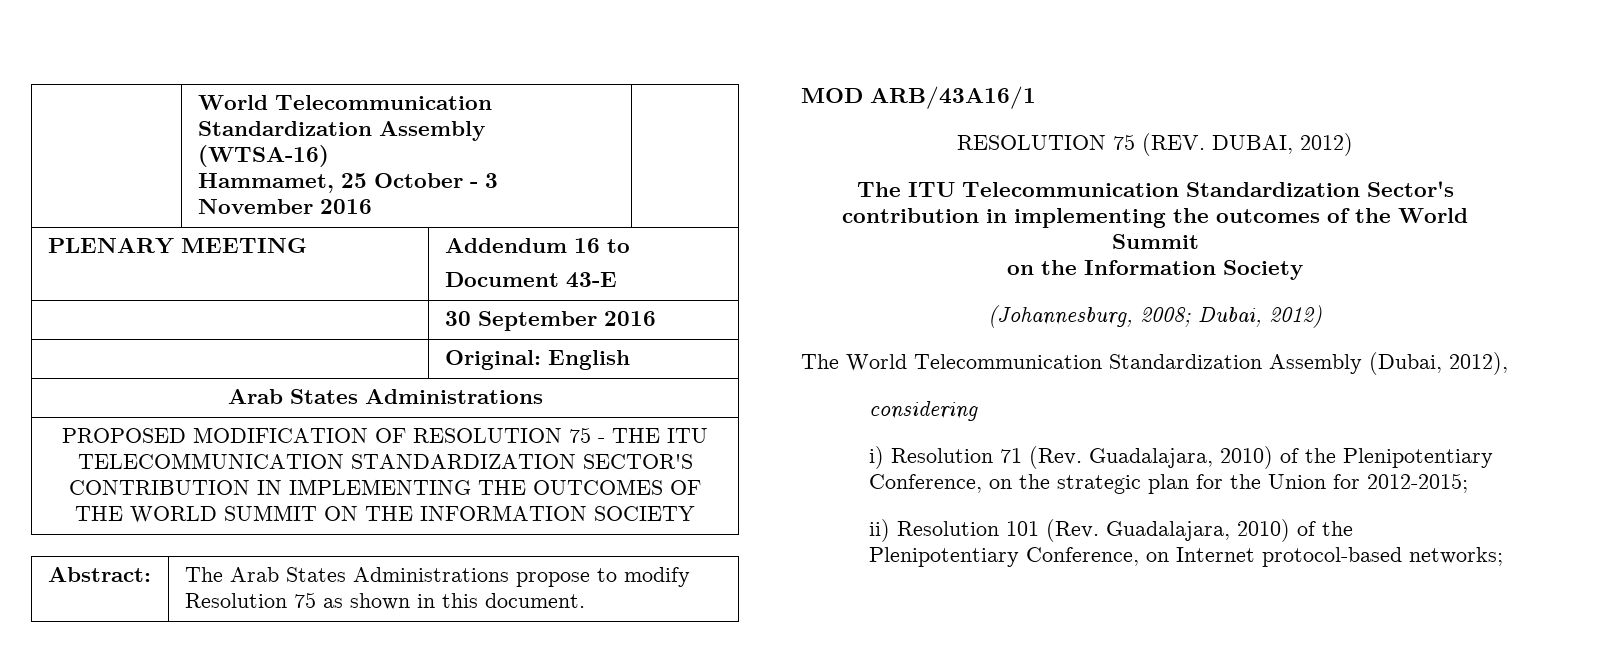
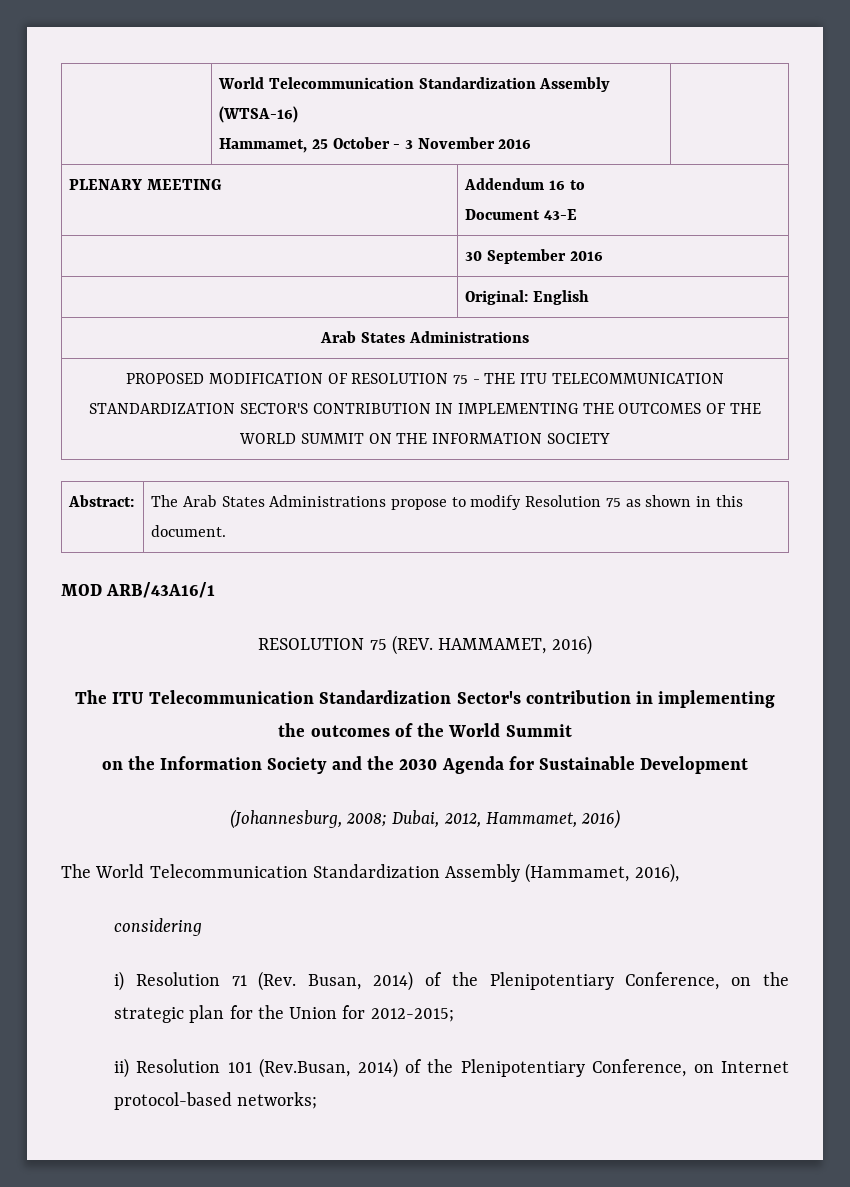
- RESOLUTION 75 (REV. DUBAI, 2012)
+ RESOLUTION 75 (REV. HAMMAMET, 2016)
- on the Information Society
+ on the Information Society and the 2030 Agenda for Sustainable Development
- (Johannesburg, 2008; Dubai, 2012)
+ (Johannesburg, 2008; Dubai, 2012, Hammamet, 2016)
- The World Telecommunication Standardization Assembly (Dubai, 2012),
+ The World Telecommunication Standardization Assembly (Hammamet, 2016),
- i) Resolution 71 (Rev. Guadalajara, 2010) of the Plenipotentiary Conference, on the strategic plan for the Union for 2012-2015;
+ i) Resolution 71 (Rev. Busan, 2014) of the Plenipotentiary Conference, on the strategic plan for the Union for 2012-2015;
- ii) Resolution 101 (Rev. Guadalajara, 2010) of the Plenipotentiary Conference, on Internet protocol-based networks;
+ ii) Resolution 101 (Rev.Busan, 2014) of the Plenipotentiary Conference, on Internet protocol-based networks;

